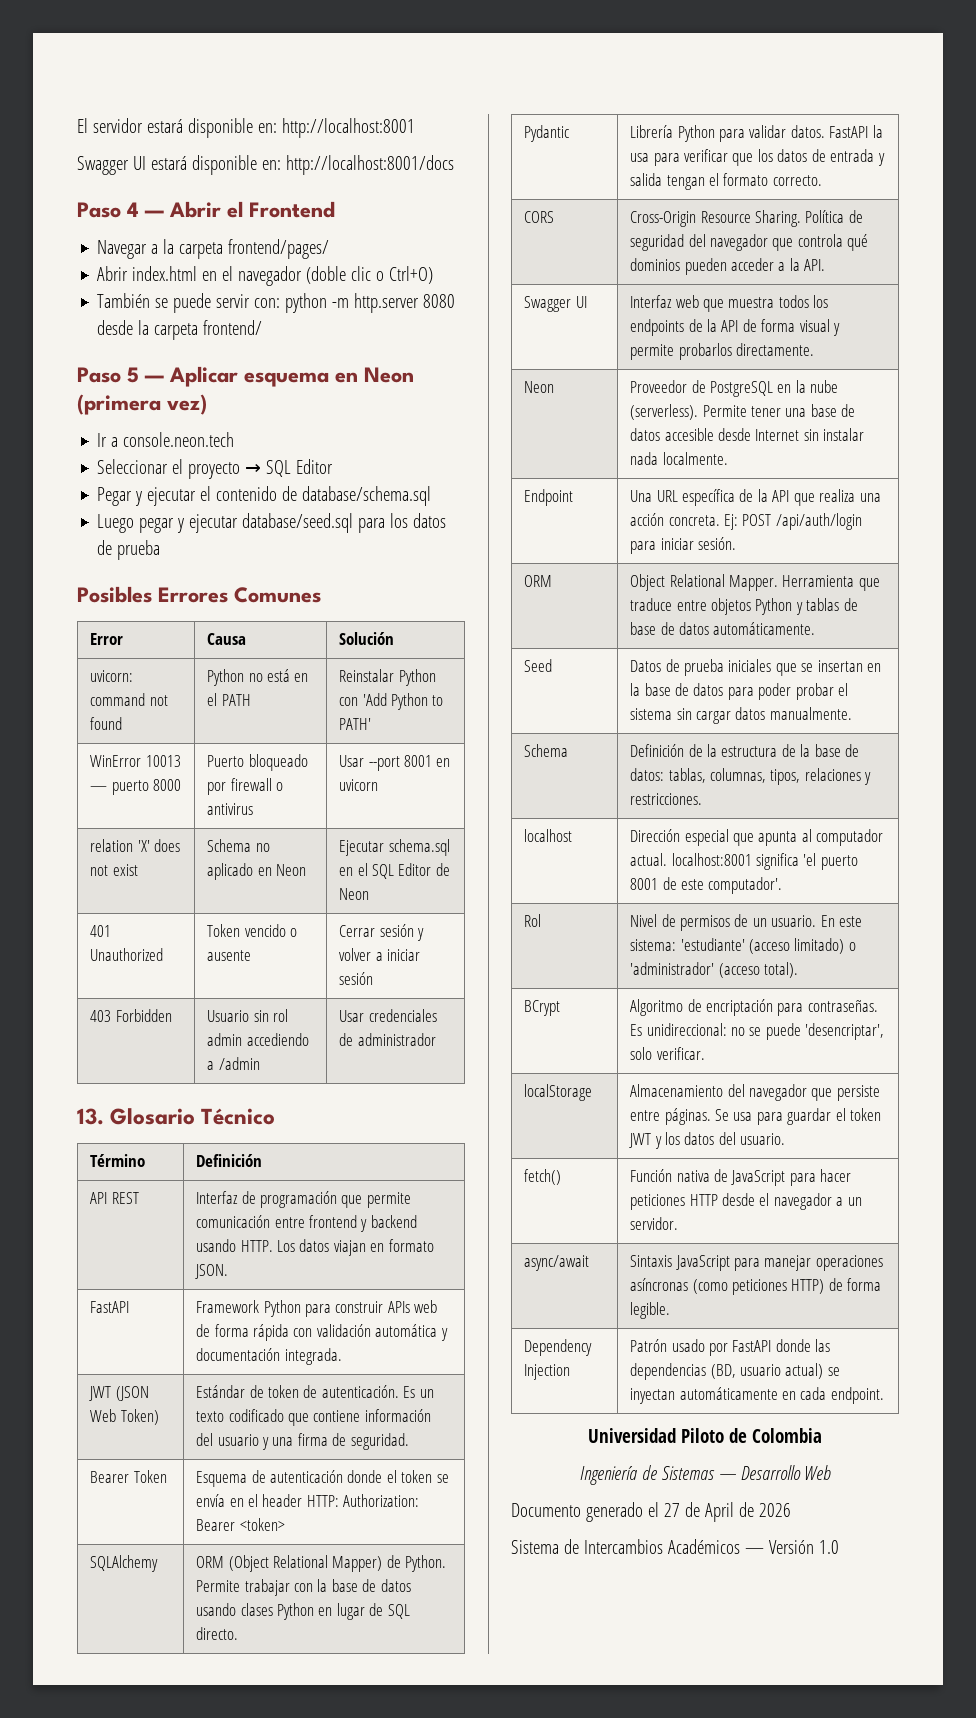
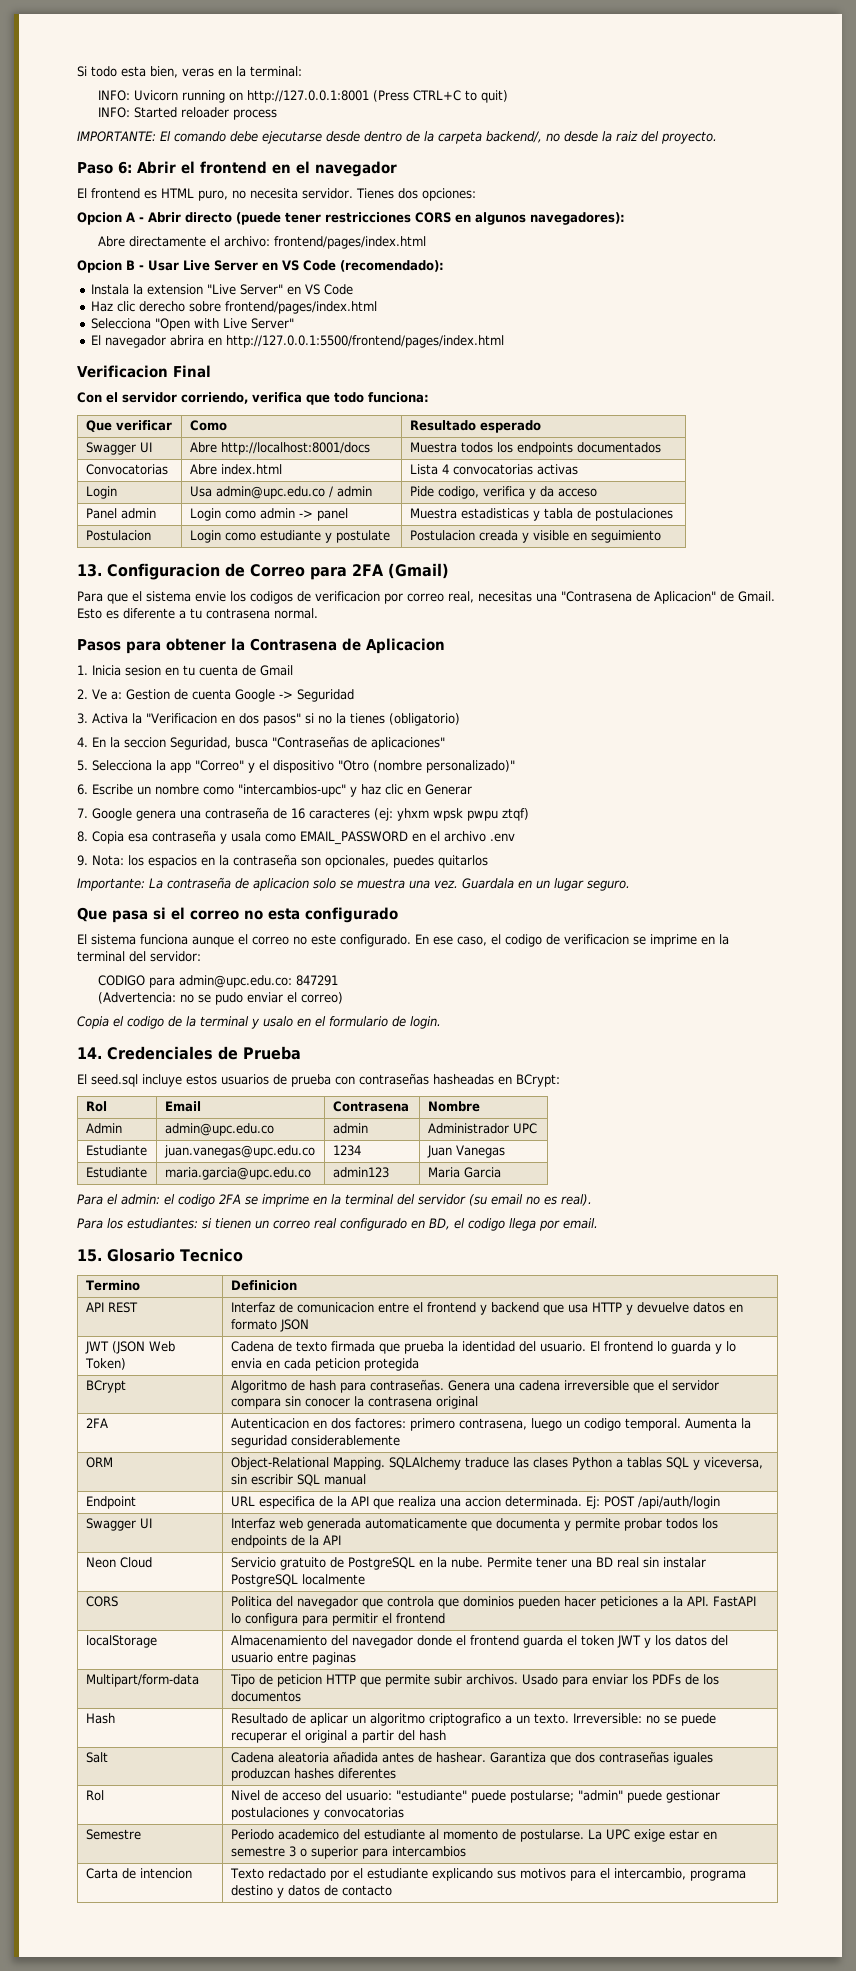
- El servidor estará disponible en: http://localhost:8001
- Swagger UI estará disponible en: http://localhost:8001/docs
- Paso 4 — Abrir el Frontend
- Navegar a la carpeta frontend/pages/
- Abrir index.html en el navegador (doble clic o Ctrl+O)
- También se puede servir con: python -m http.server 8080 desde la carpeta frontend/
- Paso 5 — Aplicar esquema en Neon (primera vez)
- Ir a console.neon.tech
- Seleccionar el proyecto → SQL Editor
- Pegar y ejecutar el contenido de database/schema.sql
- Luego pegar y ejecutar database/seed.sql para los datos de prueba
- Posibles Errores Comunes
- Error | Causa | Solución
- uvicorn: command not found | Python no está en el PATH | Reinstalar Python con 'Add Python to PATH'
- WinError 10013 — puerto 8000 | Puerto bloqueado por firewall o antivirus | Usar --port 8001 en uvicorn
- relation 'X' does not exist | Schema no aplicado en Neon | Ejecutar schema.sql en el SQL Editor de Neon
- 401 Unauthorized | Token vencido o ausente | Cerrar sesión y volver a iniciar sesión
- 403 Forbidden | Usuario sin rol admin accediendo a /admin | Usar credenciales de administrador
- 13. Glosario Técnico
- Término | Definición
- API REST | Interfaz de programación que permite comunicación entre frontend y backend usando HTTP. Los datos viajan en formato JSON.
- FastAPI | Framework Python para construir APIs web de forma rápida con validación automática y documentación integrada.
- JWT (JSON Web Token) | Estándar de token de autenticación. Es un texto codificado que contiene información del usuario y una firma de seguridad.
- Bearer Token | Esquema de autenticación donde el token se envía en el header HTTP: Authorization: Bearer <token>
- SQLAlchemy | ORM (Object Relational Mapper) de Python. Permite trabajar con la base de datos usando clases Python en lugar de SQL directo.
- Pydantic | Librería Python para validar datos. FastAPI la usa para verificar que los datos de entrada y salida tengan el formato correcto.
- CORS | Cross-Origin Resource Sharing. Política de seguridad del navegador que controla qué dominios pueden acceder a la API.
- Swagger UI | Interfaz web que muestra todos los endpoints de la API de forma visual y permite probarlos directamente.
- Neon | Proveedor de PostgreSQL en la nube (serverless). Permite tener una base de datos accesible desde Internet sin instalar nada localmente.
- Endpoint | Una URL específica de la API que realiza una acción concreta. Ej: POST /api/auth/login para iniciar sesión.
- ORM | Object Relational Mapper. Herramienta que traduce entre objetos Python y tablas de base de datos automáticamente.
- Seed | Datos de prueba iniciales que se insertan en la base de datos para poder probar el sistema sin cargar datos manualmente.
- Schema | Definición de la estructura de la base de datos: tablas, columnas, tipos, relaciones y restricciones.
- localhost | Dirección especial que apunta al computador actual. localhost:8001 significa 'el puerto 8001 de este computador'.
- Rol | Nivel de permisos de un usuario. En este sistema: 'estudiante' (acceso limitado) o 'administrador' (acceso total).
- BCrypt | Algoritmo de encriptación para contraseñas. Es unidireccional: no se puede 'desencriptar', solo verificar.
- localStorage | Almacenamiento del navegador que persiste entre páginas. Se usa para guardar el token JWT y los datos del usuario.
- fetch() | Función nativa de JavaScript para hacer peticiones HTTP desde el navegador a un servidor.
- async/await | Sintaxis JavaScript para manejar operaciones asíncronas (como peticiones HTTP) de forma legible.
- Dependency Injection | Patrón usado por FastAPI donde las dependencias (BD, usuario actual) se inyectan automáticamente en cada endpoint.
- Universidad Piloto de Colombia
- Ingeniería de Sistemas — Desarrollo Web
- Documento generado el 27 de April de 2026
- Sistema de Intercambios Académicos — Versión 1.0
+ Si todo esta bien, veras en la terminal:
+ INFO: Uvicorn running on http://127.0.0.1:8001 (Press CTRL+C to quit)
+ INFO: Started reloader process
+ IMPORTANTE: El comando debe ejecutarse desde dentro de la carpeta backend/, no desde la raiz del proyecto.
+ Paso 6: Abrir el frontend en el navegador
+ El frontend es HTML puro, no necesita servidor. Tienes dos opciones:
+ Opcion A - Abrir directo (puede tener restricciones CORS en algunos navegadores):
+ Abre directamente el archivo: frontend/pages/index.html
+ Opcion B - Usar Live Server en VS Code (recomendado):
+ Instala la extension "Live Server" en VS Code
+ Haz clic derecho sobre frontend/pages/index.html
+ Selecciona "Open with Live Server"
+ El navegador abrira en http://127.0.0.1:5500/frontend/pages/index.html
+ Verificacion Final
+ Con el servidor corriendo, verifica que todo funciona:
+ Que verificar | Como | Resultado esperado
+ Swagger UI | Abre http://localhost:8001/docs | Muestra todos los endpoints documentados
+ Convocatorias | Abre index.html | Lista 4 convocatorias activas
+ Login | Usa admin@upc.edu.co / admin | Pide codigo, verifica y da acceso
+ Panel admin | Login como admin -> panel | Muestra estadisticas y tabla de postulaciones
+ Postulacion | Login como estudiante y postulate | Postulacion creada y visible en seguimiento
+ 13. Configuracion de Correo para 2FA (Gmail)
+ Para que el sistema envie los codigos de verificacion por correo real, necesitas una "Contrasena de Aplicacion" de Gmail. Esto es diferente a tu contrasena normal.
+ Pasos para obtener la Contrasena de Aplicacion
+ 1. Inicia sesion en tu cuenta de Gmail
+ 2. Ve a: Gestion de cuenta Google -> Seguridad
+ 3. Activa la "Verificacion en dos pasos" si no la tienes (obligatorio)
+ 4. En la seccion Seguridad, busca "Contraseñas de aplicaciones"
+ 5. Selecciona la app "Correo" y el dispositivo "Otro (nombre personalizado)"
+ 6. Escribe un nombre como "intercambios-upc" y haz clic en Generar
+ 7. Google genera una contraseña de 16 caracteres (ej: yhxm wpsk pwpu ztqf)
+ 8. Copia esa contraseña y usala como EMAIL_PASSWORD en el archivo .env
+ 9. Nota: los espacios en la contraseña son opcionales, puedes quitarlos
+ Importante: La contraseña de aplicacion solo se muestra una vez. Guardala en un lugar seguro.
+ Que pasa si el correo no esta configurado
+ El sistema funciona aunque el correo no este configurado. En ese caso, el codigo de verificacion se imprime en la terminal del servidor:
+ CODIGO para admin@upc.edu.co: 847291
+ (Advertencia: no se pudo enviar el correo)
+ Copia el codigo de la terminal y usalo en el formulario de login.
+ 14. Credenciales de Prueba
+ El seed.sql incluye estos usuarios de prueba con contraseñas hasheadas en BCrypt:
+ Rol | Email | Contrasena | Nombre
+ Admin | admin@upc.edu.co | admin | Administrador UPC
+ Estudiante | juan.vanegas@upc.edu.co | 1234 | Juan Vanegas
+ Estudiante | maria.garcia@upc.edu.co | admin123 | Maria Garcia
+ Para el admin: el codigo 2FA se imprime en la terminal del servidor (su email no es real).
+ Para los estudiantes: si tienen un correo real configurado en BD, el codigo llega por email.
+ 15. Glosario Tecnico
+ Termino | Definicion
+ API REST | Interfaz de comunicacion entre el frontend y backend que usa HTTP y devuelve datos en formato JSON
+ JWT (JSON Web Token) | Cadena de texto firmada que prueba la identidad del usuario. El frontend lo guarda y lo envia en cada peticion protegida
+ BCrypt | Algoritmo de hash para contraseñas. Genera una cadena irreversible que el servidor compara sin conocer la contrasena original
+ 2FA | Autenticacion en dos factores: primero contrasena, luego un codigo temporal. Aumenta la seguridad considerablemente
+ ORM | Object-Relational Mapping. SQLAlchemy traduce las clases Python a tablas SQL y viceversa, sin escribir SQL manual
+ Endpoint | URL especifica de la API que realiza una accion determinada. Ej: POST /api/auth/login
+ Swagger UI | Interfaz web generada automaticamente que documenta y permite probar todos los endpoints de la API
+ Neon Cloud | Servicio gratuito de PostgreSQL en la nube. Permite tener una BD real sin instalar PostgreSQL localmente
+ CORS | Politica del navegador que controla que dominios pueden hacer peticiones a la API. FastAPI lo configura para permitir el frontend
+ localStorage | Almacenamiento del navegador donde el frontend guarda el token JWT y los datos del usuario entre paginas
+ Multipart/form-data | Tipo de peticion HTTP que permite subir archivos. Usado para enviar los PDFs de los documentos
+ Hash | Resultado de aplicar un algoritmo criptografico a un texto. Irreversible: no se puede recuperar el original a partir del hash
+ Salt | Cadena aleatoria añadida antes de hashear. Garantiza que dos contraseñas iguales produzcan hashes diferentes
+ Rol | Nivel de acceso del usuario: "estudiante" puede postularse; "admin" puede gestionar postulaciones y convocatorias
+ Semestre | Periodo academico del estudiante al momento de postularse. La UPC exige estar en semestre 3 o superior para intercambios
+ Carta de intencion | Texto redactado por el estudiante explicando sus motivos para el intercambio, programa destino y datos de contacto

